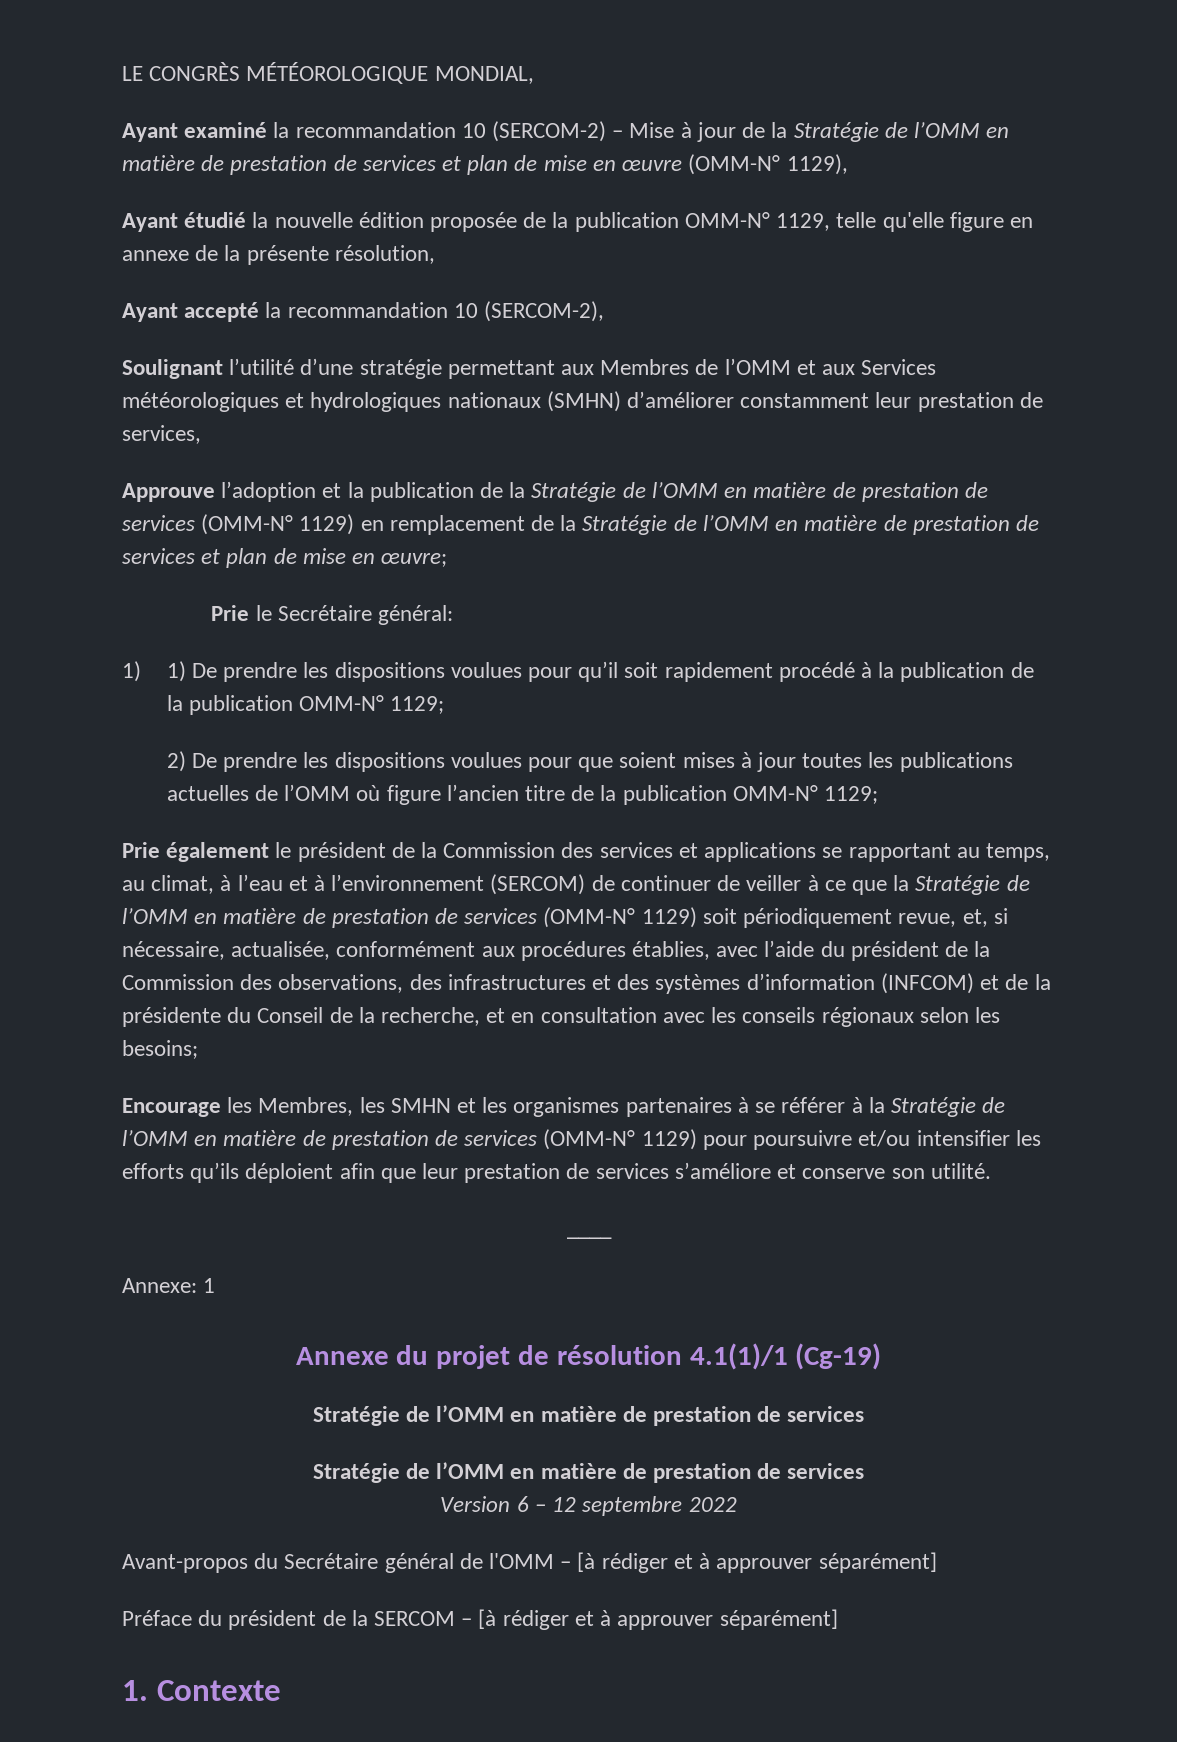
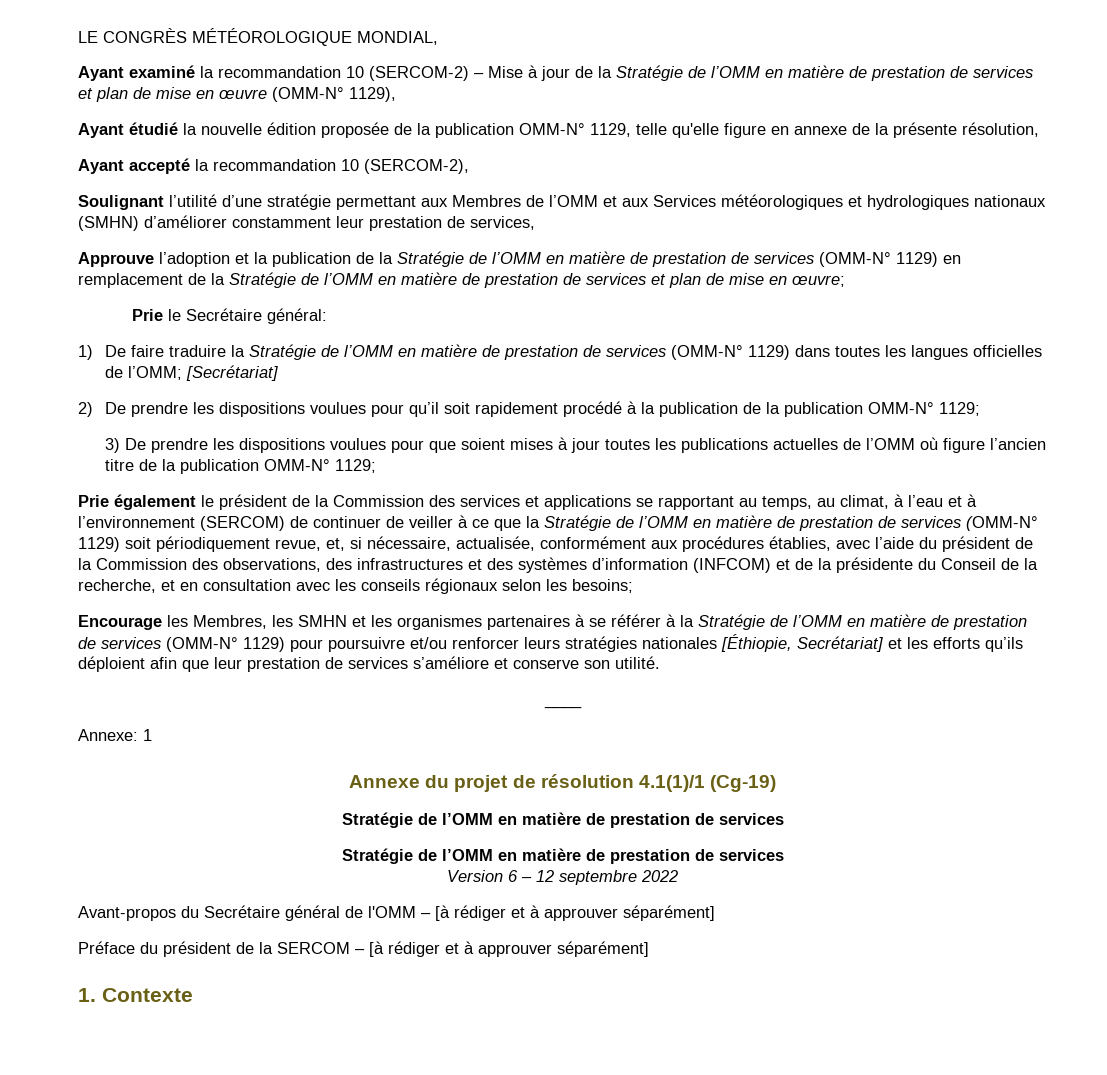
- 1) 1) De prendre les dispositions voulues pour qu’il soit rapidement procédé à la publication de la publication OMM-N° 1129;
+ 1) De faire traduire la Stratégie de l’OMM en matière de prestation de services (OMM-N° 1129) dans toutes les langues officielles de l’OMM; [Secrétariat]
+ 2) De prendre les dispositions voulues pour qu’il soit rapidement procédé à la publication de la publication OMM-N° 1129;
- 2) De prendre les dispositions voulues pour que soient mises à jour toutes les publications actuelles de l’OMM où figure l’ancien titre de la publication OMM-N° 1129;
+ 3) De prendre les dispositions voulues pour que soient mises à jour toutes les publications actuelles de l’OMM où figure l’ancien titre de la publication OMM-N° 1129;
- Encourage les Membres, les SMHN et les organismes partenaires à se référer à la Stratégie de l’OMM en matière de prestation de services (OMM-N° 1129) pour poursuivre et/ou intensifier les efforts qu’ils déploient afin que leur prestation de services s’améliore et conserve son utilité.
+ Encourage les Membres, les SMHN et les organismes partenaires à se référer à la Stratégie de l’OMM en matière de prestation de services (OMM-N° 1129) pour poursuivre et/ou renforcer leurs stratégies nationales [Éthiopie, Secrétariat] et les efforts qu’ils déploient afin que leur prestation de services s’améliore et conserve son utilité.

